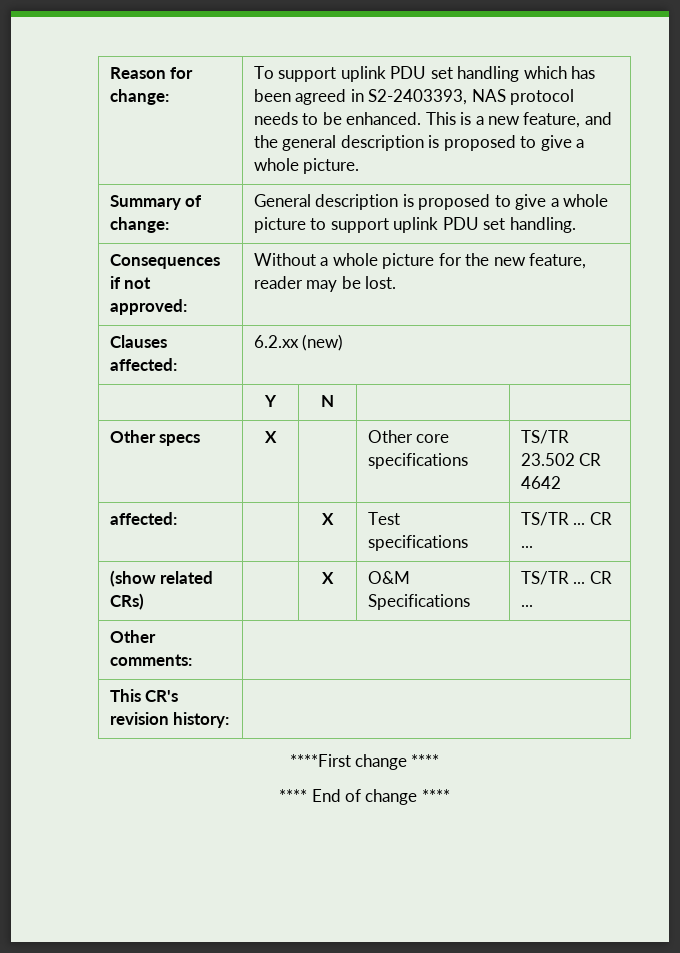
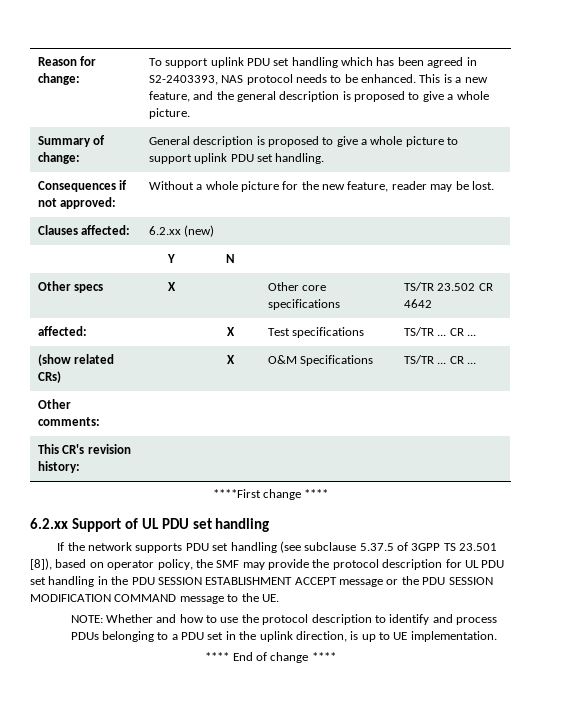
+ 6.2.xx Support of UL PDU set handling
+ If the network supports PDU set handling (see subclause 5.37.5 of 3GPP TS 23.501 [8]), based on operator policy, the SMF may provide the protocol description for UL PDU set handling in the PDU SESSION ESTABLISHMENT ACCEPT message or the PDU SESSION MODIFICATION COMMAND message to the UE.
+ NOTE: Whether and how to use the protocol description to identify and process PDUs belonging to a PDU set in the uplink direction, is up to UE implementation.

